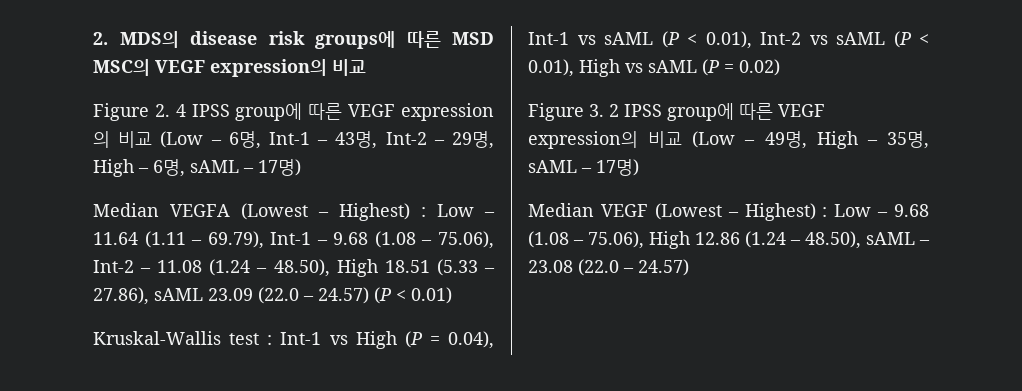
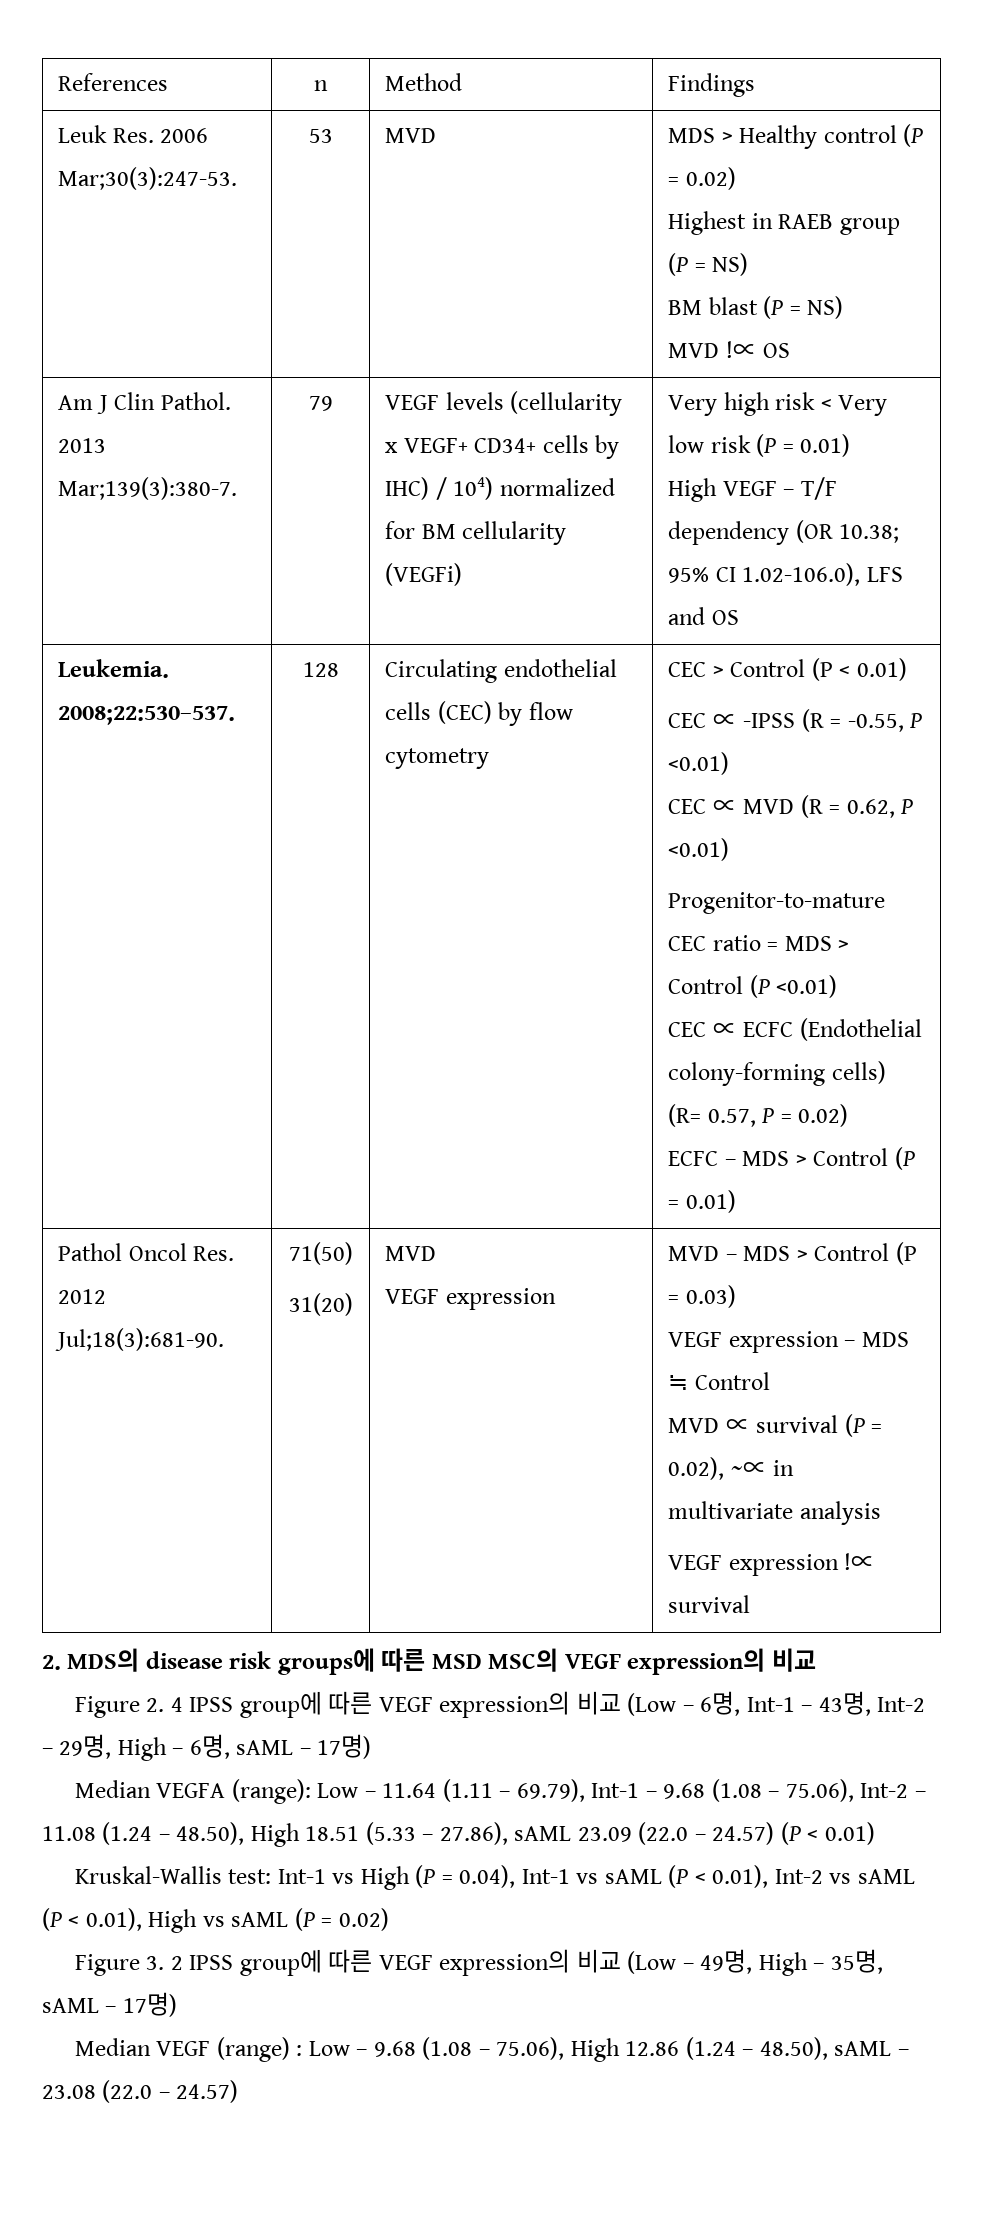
+ References | n | Method | Findings
+ Leuk Res. 2006 Mar;30(3):247-53. | 53 | MVD | MDS > Healthy control (P = 0.02)
+ Highest in RAEB group (P = NS)
+ BM blast (P = NS)
+ MVD !∝ OS
+ Am J Clin Pathol. 2013 Mar;139(3):380-7. | 79 | VEGF levels (cellularity x VEGF+ CD34+ cells by IHC) / 104) normalized for BM cellularity (VEGFi) | Very high risk < Very low risk (P = 0.01)
+ High VEGF – T/F dependency (OR 10.38; 95% CI 1.02-106.0), LFS and OS
+ Leukemia. 2008;22:530–537. | 128 | Circulating endothelial cells (CEC) by flow cytometry | CEC > Control (P < 0.01)
+ CEC ∝ -IPSS (R = -0.55, P <0.01)
+ CEC ∝ MVD (R = 0.62, P <0.01)
+ Progenitor-to-mature CEC ratio = MDS > Control (P <0.01)
+ CEC ∝ ECFC (Endothelial colony-forming cells) (R= 0.57, P = 0.02)
+ ECFC – MDS > Control (P = 0.01)
+ Pathol Oncol Res. 2012 Jul;18(3):681-90. | 71(50)
+ 31(20) | MVD
+ VEGF expression | MVD – MDS > Control (P = 0.03)
+ VEGF expression – MDS ≒ Control
+ MVD ∝ survival (P = 0.02), ~∝ in multivariate analysis
+ VEGF expression !∝ survival
- Figure 2. 4 IPSS group에 따른 VEGF expression 의 비교 (Low – 6명, Int-1 – 43명, Int-2 – 29명, High – 6명, sAML – 17명)
+ Figure 2. 4 IPSS group에 따른 VEGF expression의 비교 (Low – 6명, Int-1 – 43명, Int-2 – 29명, High – 6명, sAML – 17명)
- Median VEGFA (Lowest – Highest) : Low – 11.64 (1.11 – 69.79), Int-1 – 9.68 (1.08 – 75.06), Int-2 – 11.08 (1.24 – 48.50), High 18.51 (5.33 – 27.86), sAML 23.09 (22.0 – 24.57) (P < 0.01)
+ Median VEGFA (range): Low – 11.64 (1.11 – 69.79), Int-1 – 9.68 (1.08 – 75.06), Int-2 – 11.08 (1.24 – 48.50), High 18.51 (5.33 – 27.86), sAML 23.09 (22.0 – 24.57) (P < 0.01)
- Kruskal-Wallis test : Int-1 vs High (P = 0.04), Int-1 vs sAML (P < 0.01), Int-2 vs sAML (P < 0.01), High vs sAML (P = 0.02)
+ Kruskal-Wallis test: Int-1 vs High (P = 0.04), Int-1 vs sAML (P < 0.01), Int-2 vs sAML (P < 0.01), High vs sAML (P = 0.02)
- Median VEGF (Lowest – Highest) : Low – 9.68 (1.08 – 75.06), High 12.86 (1.24 – 48.50), sAML – 23.08 (22.0 – 24.57)
+ Median VEGF (range) : Low – 9.68 (1.08 – 75.06), High 12.86 (1.24 – 48.50), sAML – 23.08 (22.0 – 24.57)

